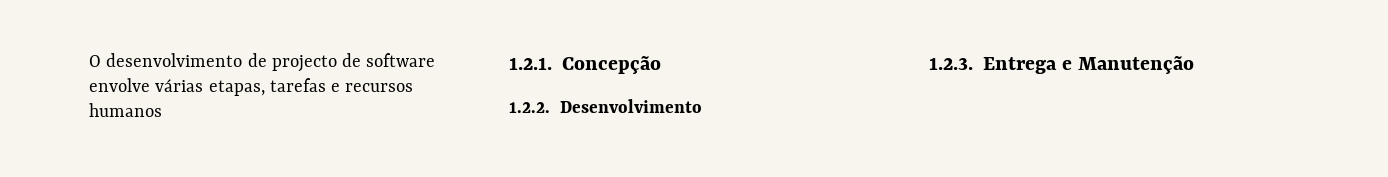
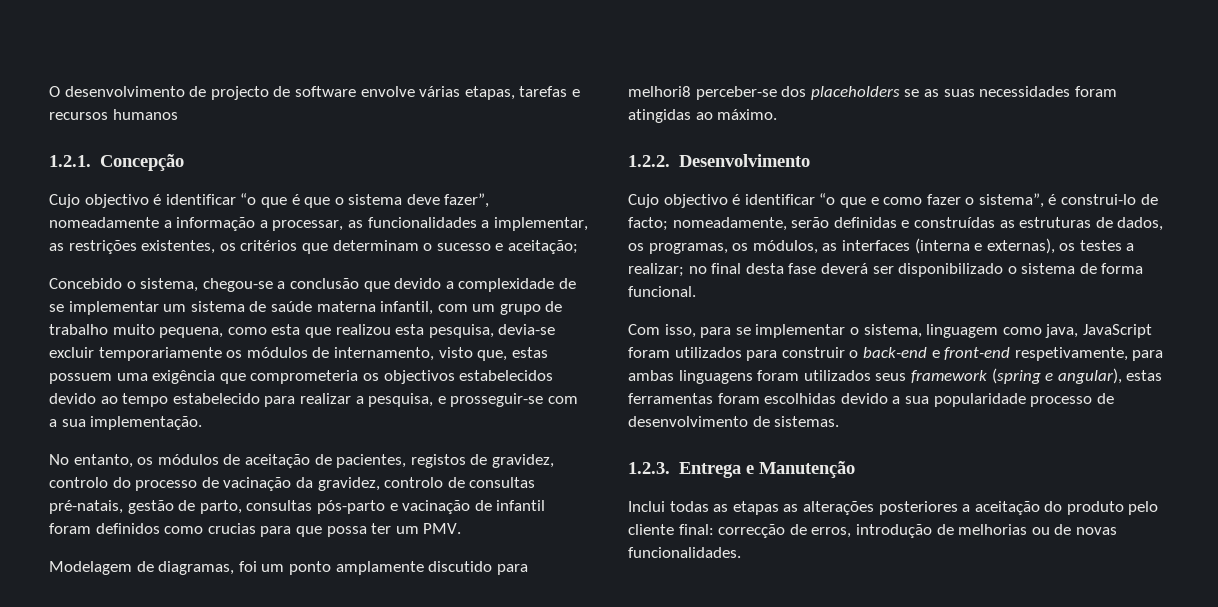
+ Cujo objectivo é identificar “o que é que o sistema deve fazer”, nomeadamente a informação a processar, as funcionalidades a implementar, as restrições existentes, os critérios que determinam o sucesso e aceitação;
+ Concebido o sistema, chegou-se a conclusão que devido a complexidade de se implementar um sistema de saúde materna infantil, com um grupo de trabalho muito pequena, como esta que realizou esta pesquisa, devia-se excluir temporariamente os módulos de internamento, visto que, estas possuem uma exigência que comprometeria os objectivos estabelecidos devido ao tempo estabelecido para realizar a pesquisa, e prosseguir-se com a sua implementação.
+ No entanto, os módulos de aceitação de pacientes, registos de gravidez, controlo do processo de vacinação da gravidez, controlo de consultas pré-natais, gestão de parto, consultas pós-parto e vacinação de infantil foram definidos como crucias para que possa ter um PMV.
+ Modelagem de diagramas, foi um ponto amplamente discutido para melhori8 perceber-se dos placeholders se as suas necessidades foram atingidas ao máximo.
  1.2.2. Desenvolvimento
+ Cujo objectivo é identificar “o que e como fazer o sistema”, é construi-lo de facto; nomeadamente, serão definidas e construídas as estruturas de dados, os programas, os módulos, as interfaces (interna e externas), os testes a realizar; no final desta fase deverá ser disponibilizado o sistema de forma funcional.
+ Com isso, para se implementar o sistema, linguagem como java, JavaScript foram utilizados para construir o back-end e front-end respetivamente, para ambas linguagens foram utilizados seus framework (spring e angular), estas ferramentas foram escolhidas devido a sua popularidade processo de desenvolvimento de sistemas.
  1.2.3. Entrega e Manutenção
+ Inclui todas as etapas as alterações posteriores a aceitação do produto pelo cliente final: correcção de erros, introdução de melhorias ou de novas funcionalidades.

